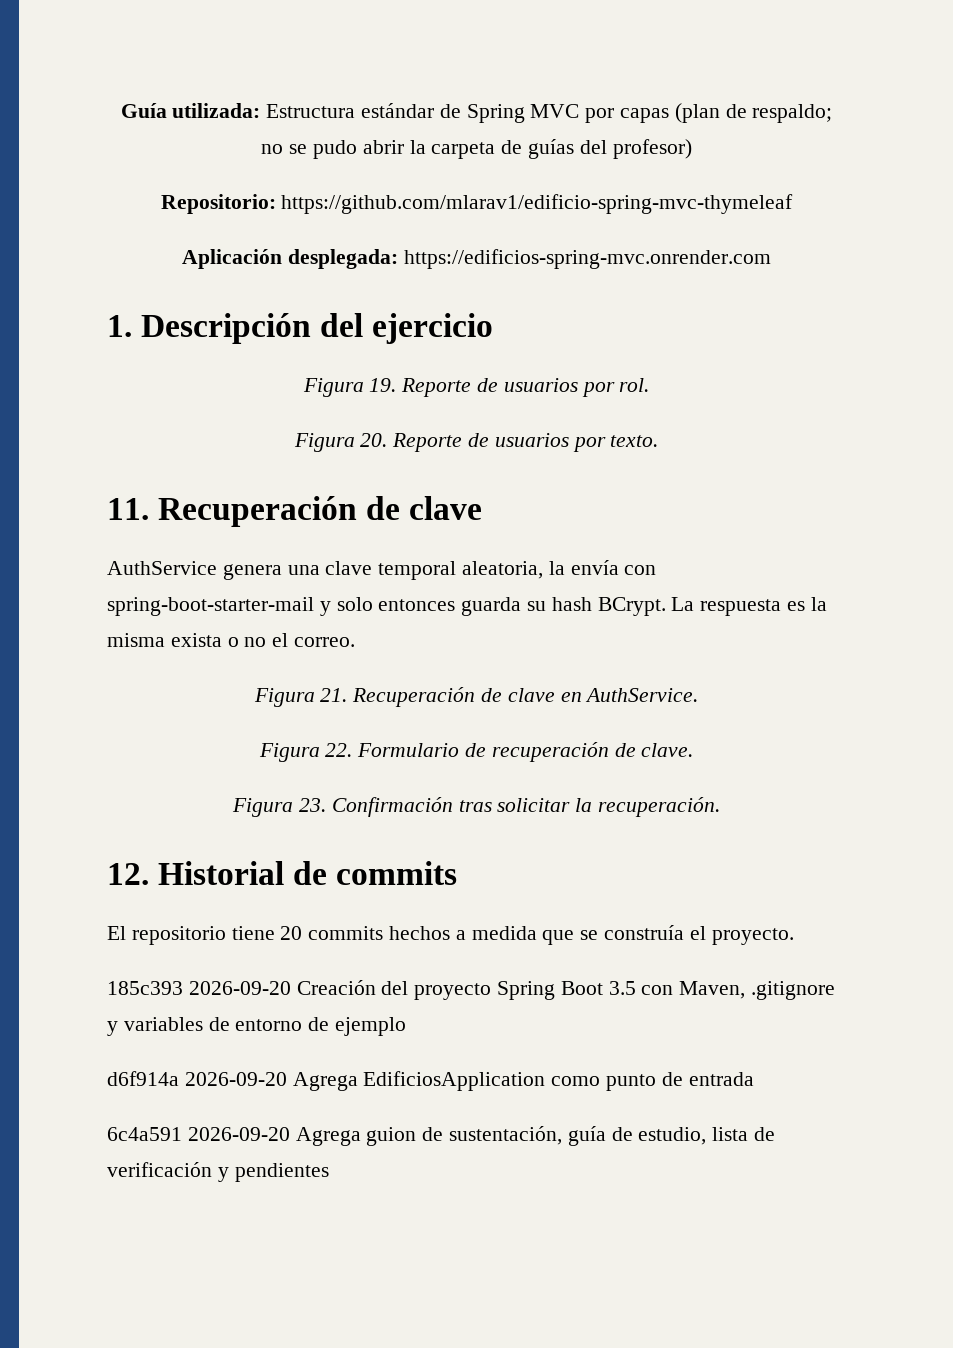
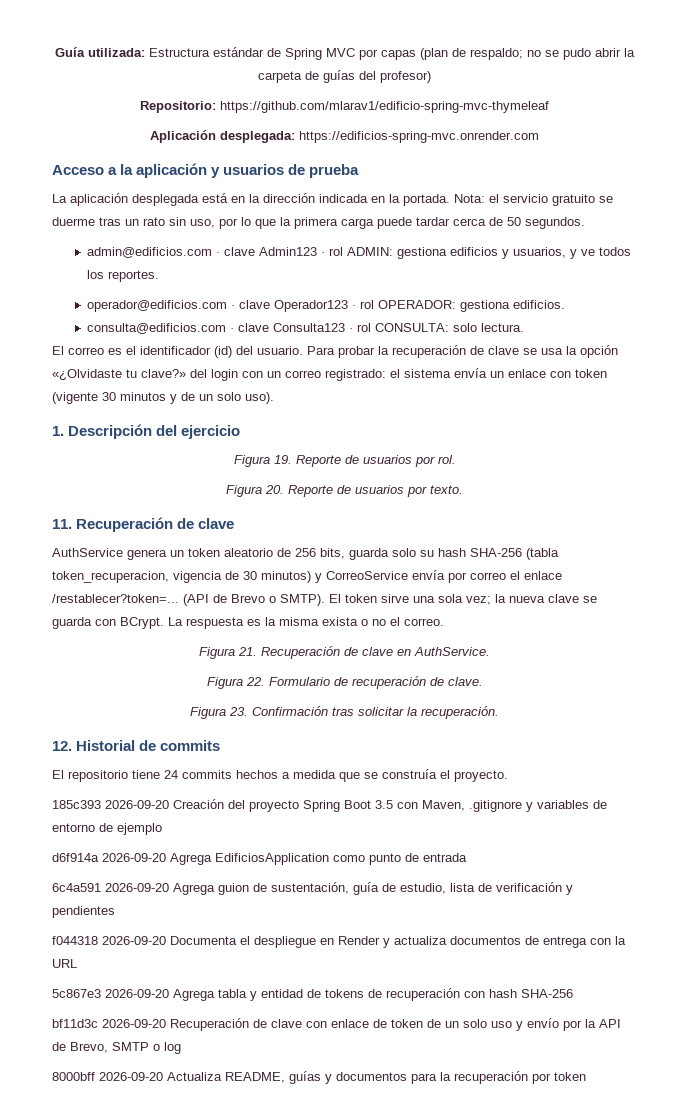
+ Acceso a la aplicación y usuarios de prueba
+ La aplicación desplegada está en la dirección indicada en la portada. Nota: el servicio gratuito se duerme tras un rato sin uso, por lo que la primera carga puede tardar cerca de 50 segundos.
+ admin@edificios.com · clave Admin123 · rol ADMIN: gestiona edificios y usuarios, y ve todos los reportes.
+ operador@edificios.com · clave Operador123 · rol OPERADOR: gestiona edificios.
+ consulta@edificios.com · clave Consulta123 · rol CONSULTA: solo lectura.
+ El correo es el identificador (id) del usuario. Para probar la recuperación de clave se usa la opción «¿Olvidaste tu clave?» del login con un correo registrado: el sistema envía un enlace con token (vigente 30 minutos y de un solo uso).
- AuthService genera una clave temporal aleatoria, la envía con spring-boot-starter-mail y solo entonces guarda su hash BCrypt.
+ AuthService genera un token aleatorio de 256 bits, guarda solo su hash SHA-256 (tabla token_recuperacion, vigencia de 30 minutos) y CorreoService envía por correo el enlace /restablecer?token=... (API de Brevo o SMTP). El token sirve una sola vez; la nueva clave se guarda con BCrypt.
- El repositorio tiene 20 commits hechos a medida que se construía el proyecto.
+ El repositorio tiene 24 commits hechos a medida que se construía el proyecto.
+ f044318 2026-09-20 Documenta el despliegue en Render y actualiza documentos de entrega con la URL
+ 5c867e3 2026-09-20 Agrega tabla y entidad de tokens de recuperación con hash SHA-256
+ bf11d3c 2026-09-20 Recuperación de clave con enlace de token de un solo uso y envío por la API de Brevo, SMTP o log
+ 8000bff 2026-09-20 Actualiza README, guías y documentos para la recuperación por token

